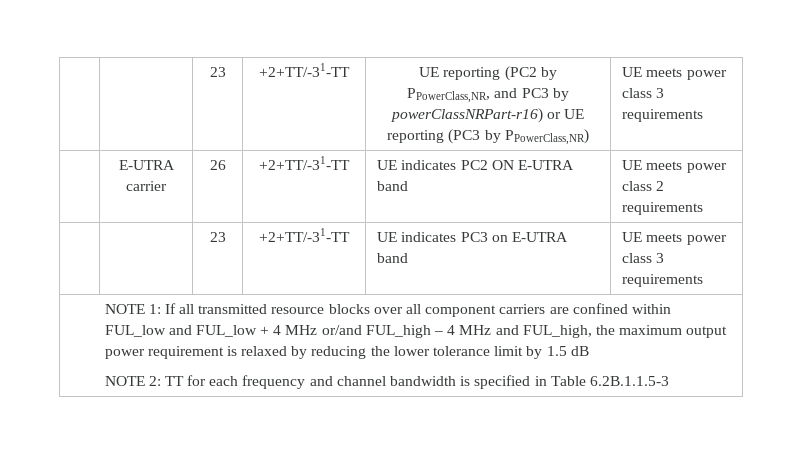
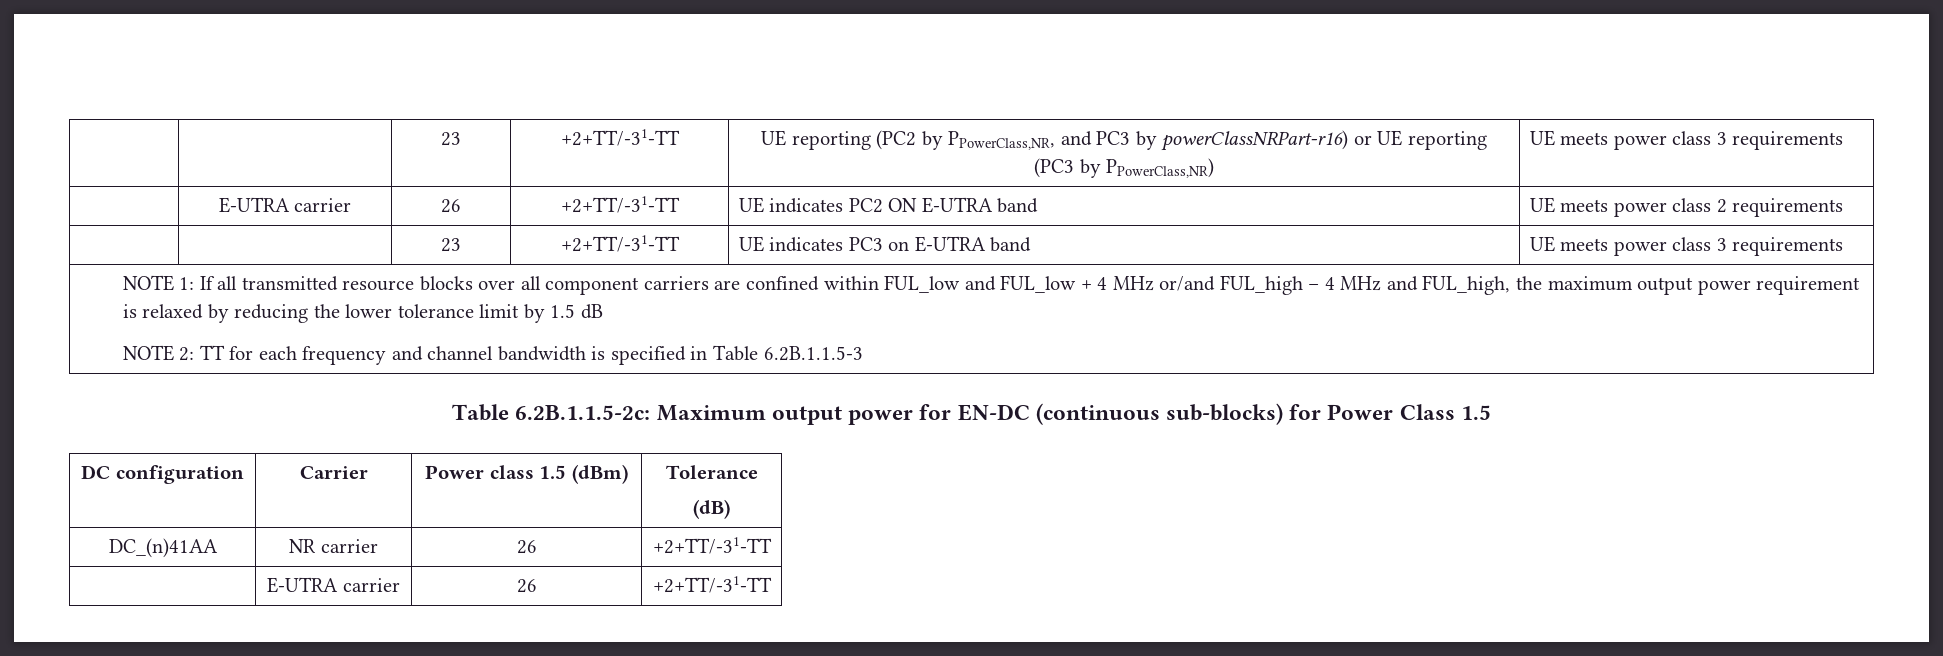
+ Table 6.2B.1.1.5-2c: Maximum output power for EN-DC (continuous sub-blocks) for Power Class 1.5
+ DC configuration | Carrier | Power class 1.5 (dBm) | Tolerance
+ (dB)
+ DC_(n)41AA | NR carrier | 26 | +2+TT/-31-TT
+ | E-UTRA carrier | 26 | +2+TT/-31-TT

